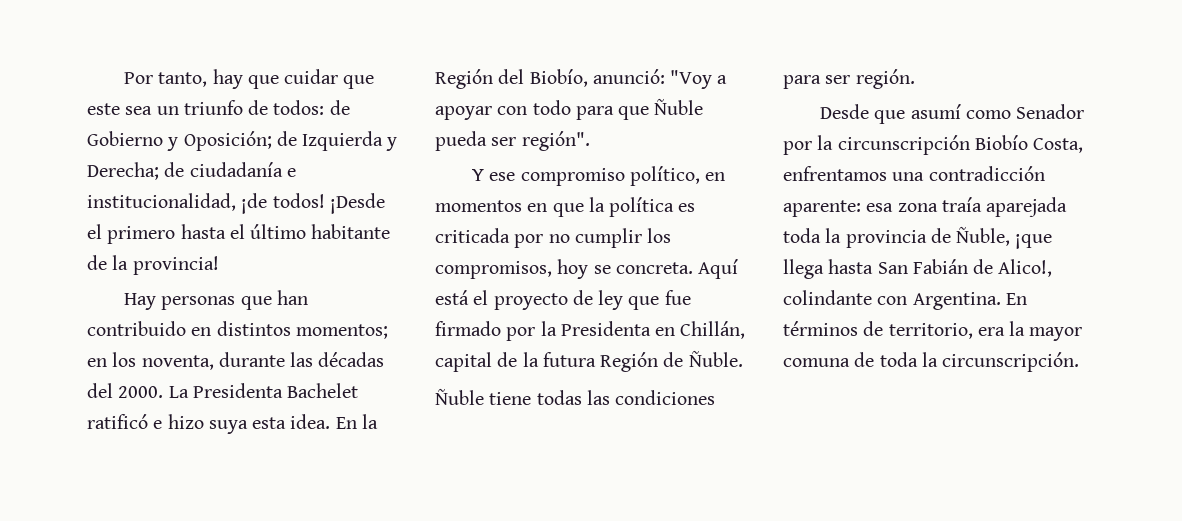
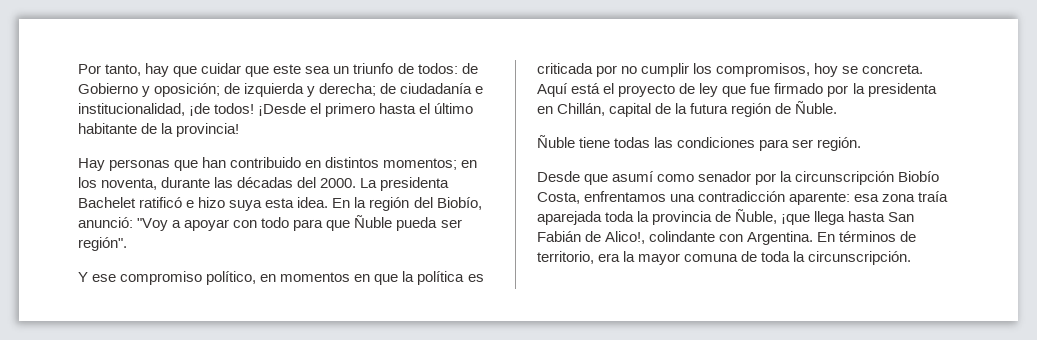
- Por tanto, hay que cuidar que este sea un triunfo de todos: de Gobierno y Oposición; de Izquierda y Derecha; de ciudadanía e institucionalidad, ¡de todos!
+ Por tanto, hay que cuidar que este sea un triunfo de todos: de Gobierno y oposición; de izquierda y derecha; de ciudadanía e institucionalidad, ¡de todos!
- La Presidenta Bachelet ratificó e hizo suya esta idea.
+ La presidenta Bachelet ratificó e hizo suya esta idea.
- En la Región del Biobío, anunció: "Voy a apoyar con todo para que Ñuble pueda ser región".
+ En la región del Biobío, anunció: "Voy a apoyar con todo para que Ñuble pueda ser región".
- Aquí está el proyecto de ley que fue firmado por la Presidenta en Chillán, capital de la futura Región de Ñuble.
+ Aquí está el proyecto de ley que fue firmado por la presidenta en Chillán, capital de la futura región de Ñuble.
- Desde que asumí como Senador por la circunscripción Biobío Costa, enfrentamos una contradicción aparente: esa zona traía aparejada toda la provincia de Ñuble, ¡que llega hasta San Fabián de Alico!, colindante con Argentina.
+ Desde que asumí como senador por la circunscripción Biobío Costa, enfrentamos una contradicción aparente: esa zona traía aparejada toda la provincia de Ñuble, ¡que llega hasta San Fabián de Alico!, colindante con Argentina.

